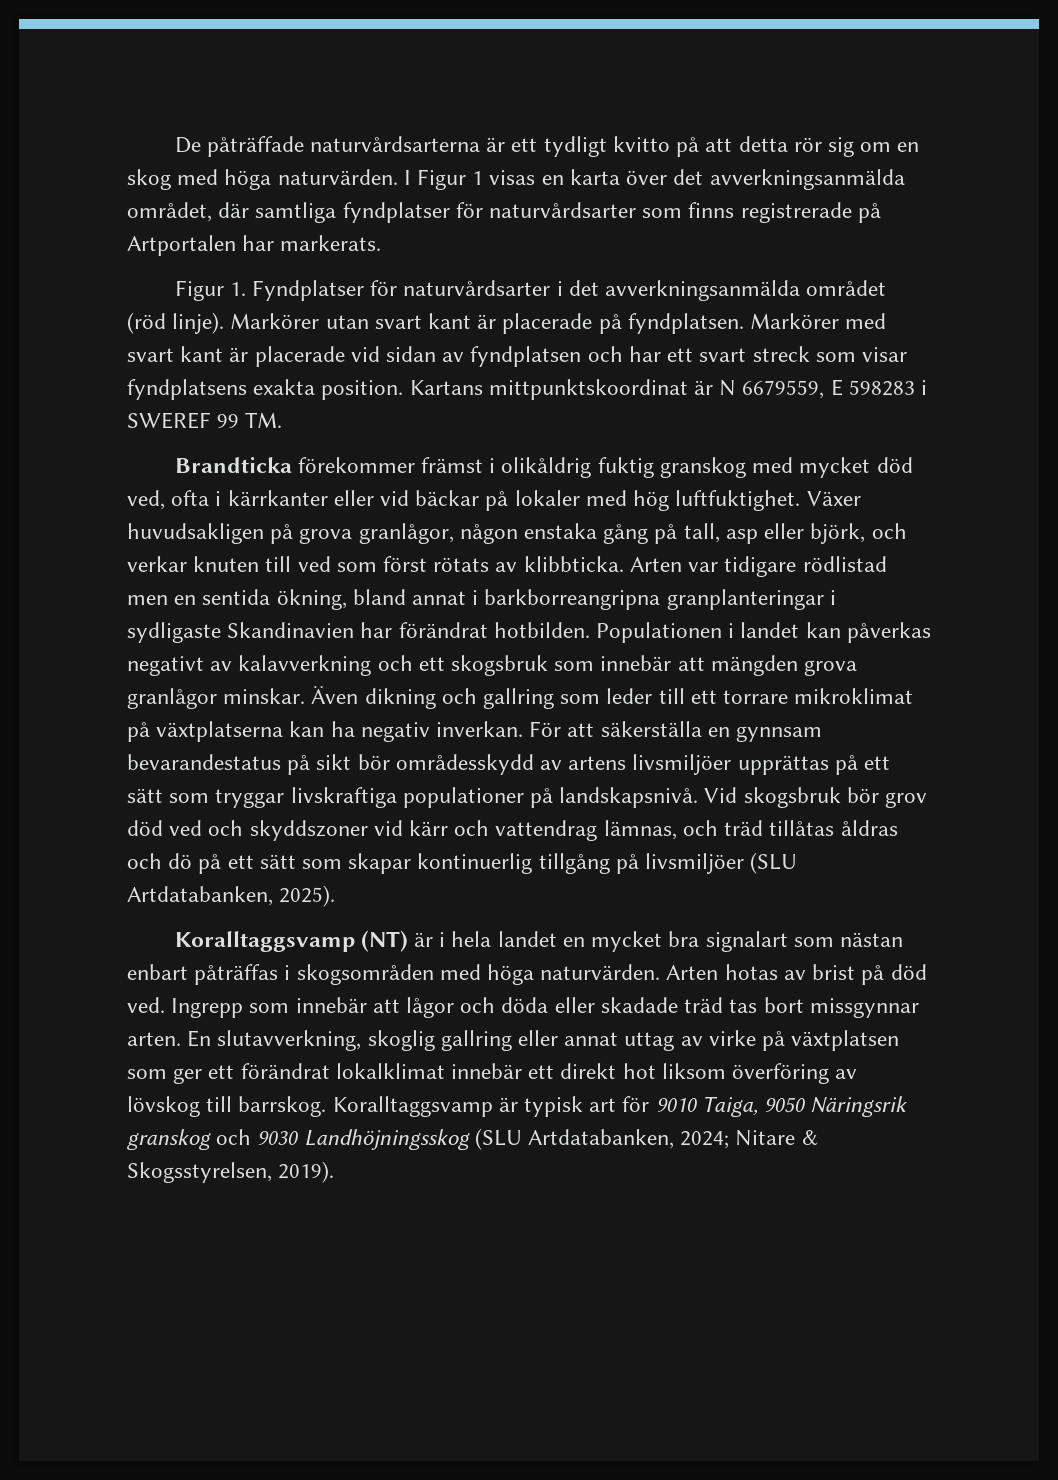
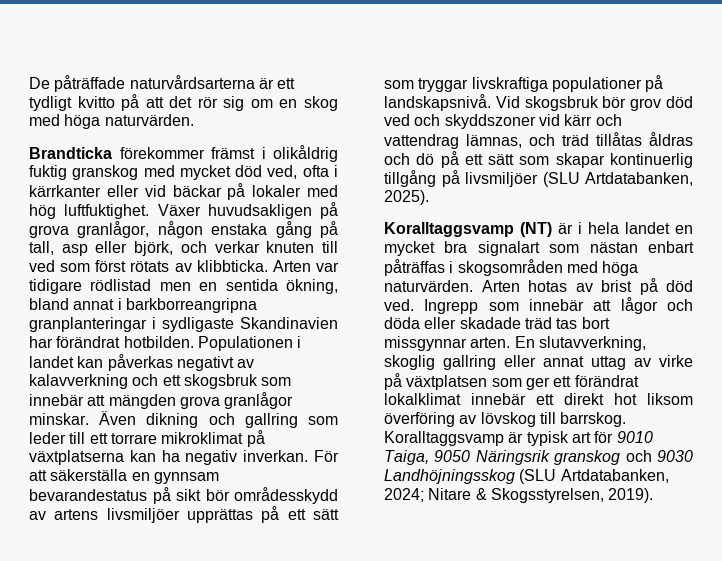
- De påträffade naturvårdsarterna är ett tydligt kvitto på att detta rör sig om en skog med höga naturvärden. I Figur 1 visas en karta över det avverkningsanmälda området, där samtliga fyndplatser för naturvårdsarter som finns registrerade på Artportalen har markerats.
- Figur 1. Fyndplatser för naturvårdsarter i det avverkningsanmälda området (röd linje). Markörer utan svart kant är placerade på fyndplatsen. Markörer med svart kant är placerade vid sidan av fyndplatsen och har ett svart streck som visar fyndplatsens exakta position. Kartans mittpunktskoordinat är N 6679559, E 598283 i SWEREF 99 TM.
+ De påträffade naturvårdsarterna är ett tydligt kvitto på att det rör sig om en skog med höga naturvärden.

